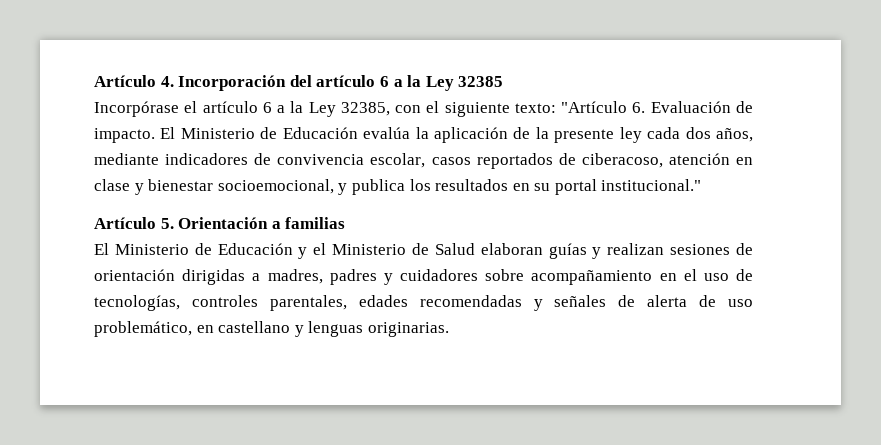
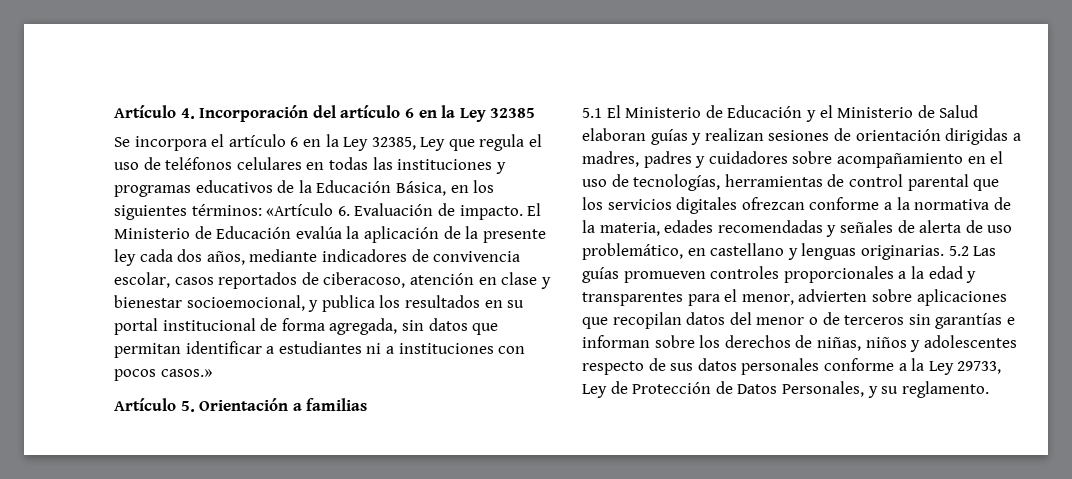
- Artículo 4. Incorporación del artículo 6 a la Ley 32385
+ Artículo 4. Incorporación del artículo 6 en la Ley 32385
- Incorpórase el artículo 6 a la Ley 32385, con el siguiente texto: "Artículo 6. Evaluación de impacto.
+ Se incorpora el artículo 6 en la Ley 32385, Ley que regula el uso de teléfonos celulares en todas las instituciones y programas educativos de la Educación Básica, en los siguientes términos: «Artículo 6. Evaluación de impacto.
- El Ministerio de Educación evalúa la aplicación de la presente ley cada dos años, mediante indicadores de convivencia escolar, casos reportados de ciberacoso, atención en clase y bienestar socioemocional, y publica los resultados en su portal institucional."
+ El Ministerio de Educación evalúa la aplicación de la presente ley cada dos años, mediante indicadores de convivencia escolar, casos reportados de ciberacoso, atención en clase y bienestar socioemocional, y publica los resultados en su portal institucional de forma agregada, sin datos que permitan identificar a estudiantes ni a instituciones con pocos casos.»
- El Ministerio de Educación y el Ministerio de Salud elaboran guías y realizan sesiones de orientación dirigidas a madres, padres y cuidadores sobre acompañamiento en el uso de tecnologías, controles parentales, edades recomendadas y señales de alerta de uso problemático, en castellano y lenguas originarias.
+ 5.1 El Ministerio de Educación y el Ministerio de Salud elaboran guías y realizan sesiones de orientación dirigidas a madres, padres y cuidadores sobre acompañamiento en el uso de tecnologías, herramientas de control parental que los servicios digitales ofrezcan conforme a la normativa de la materia, edades recomendadas y señales de alerta de uso problemático, en castellano y lenguas originarias.
+ 5.2 Las guías promueven controles proporcionales a la edad y transparentes para el menor, advierten sobre aplicaciones que recopilan datos del menor o de terceros sin garantías e informan sobre los derechos de niñas, niños y adolescentes respecto de sus datos personales conforme a la Ley 29733, Ley de Protección de Datos Personales, y su reglamento.

